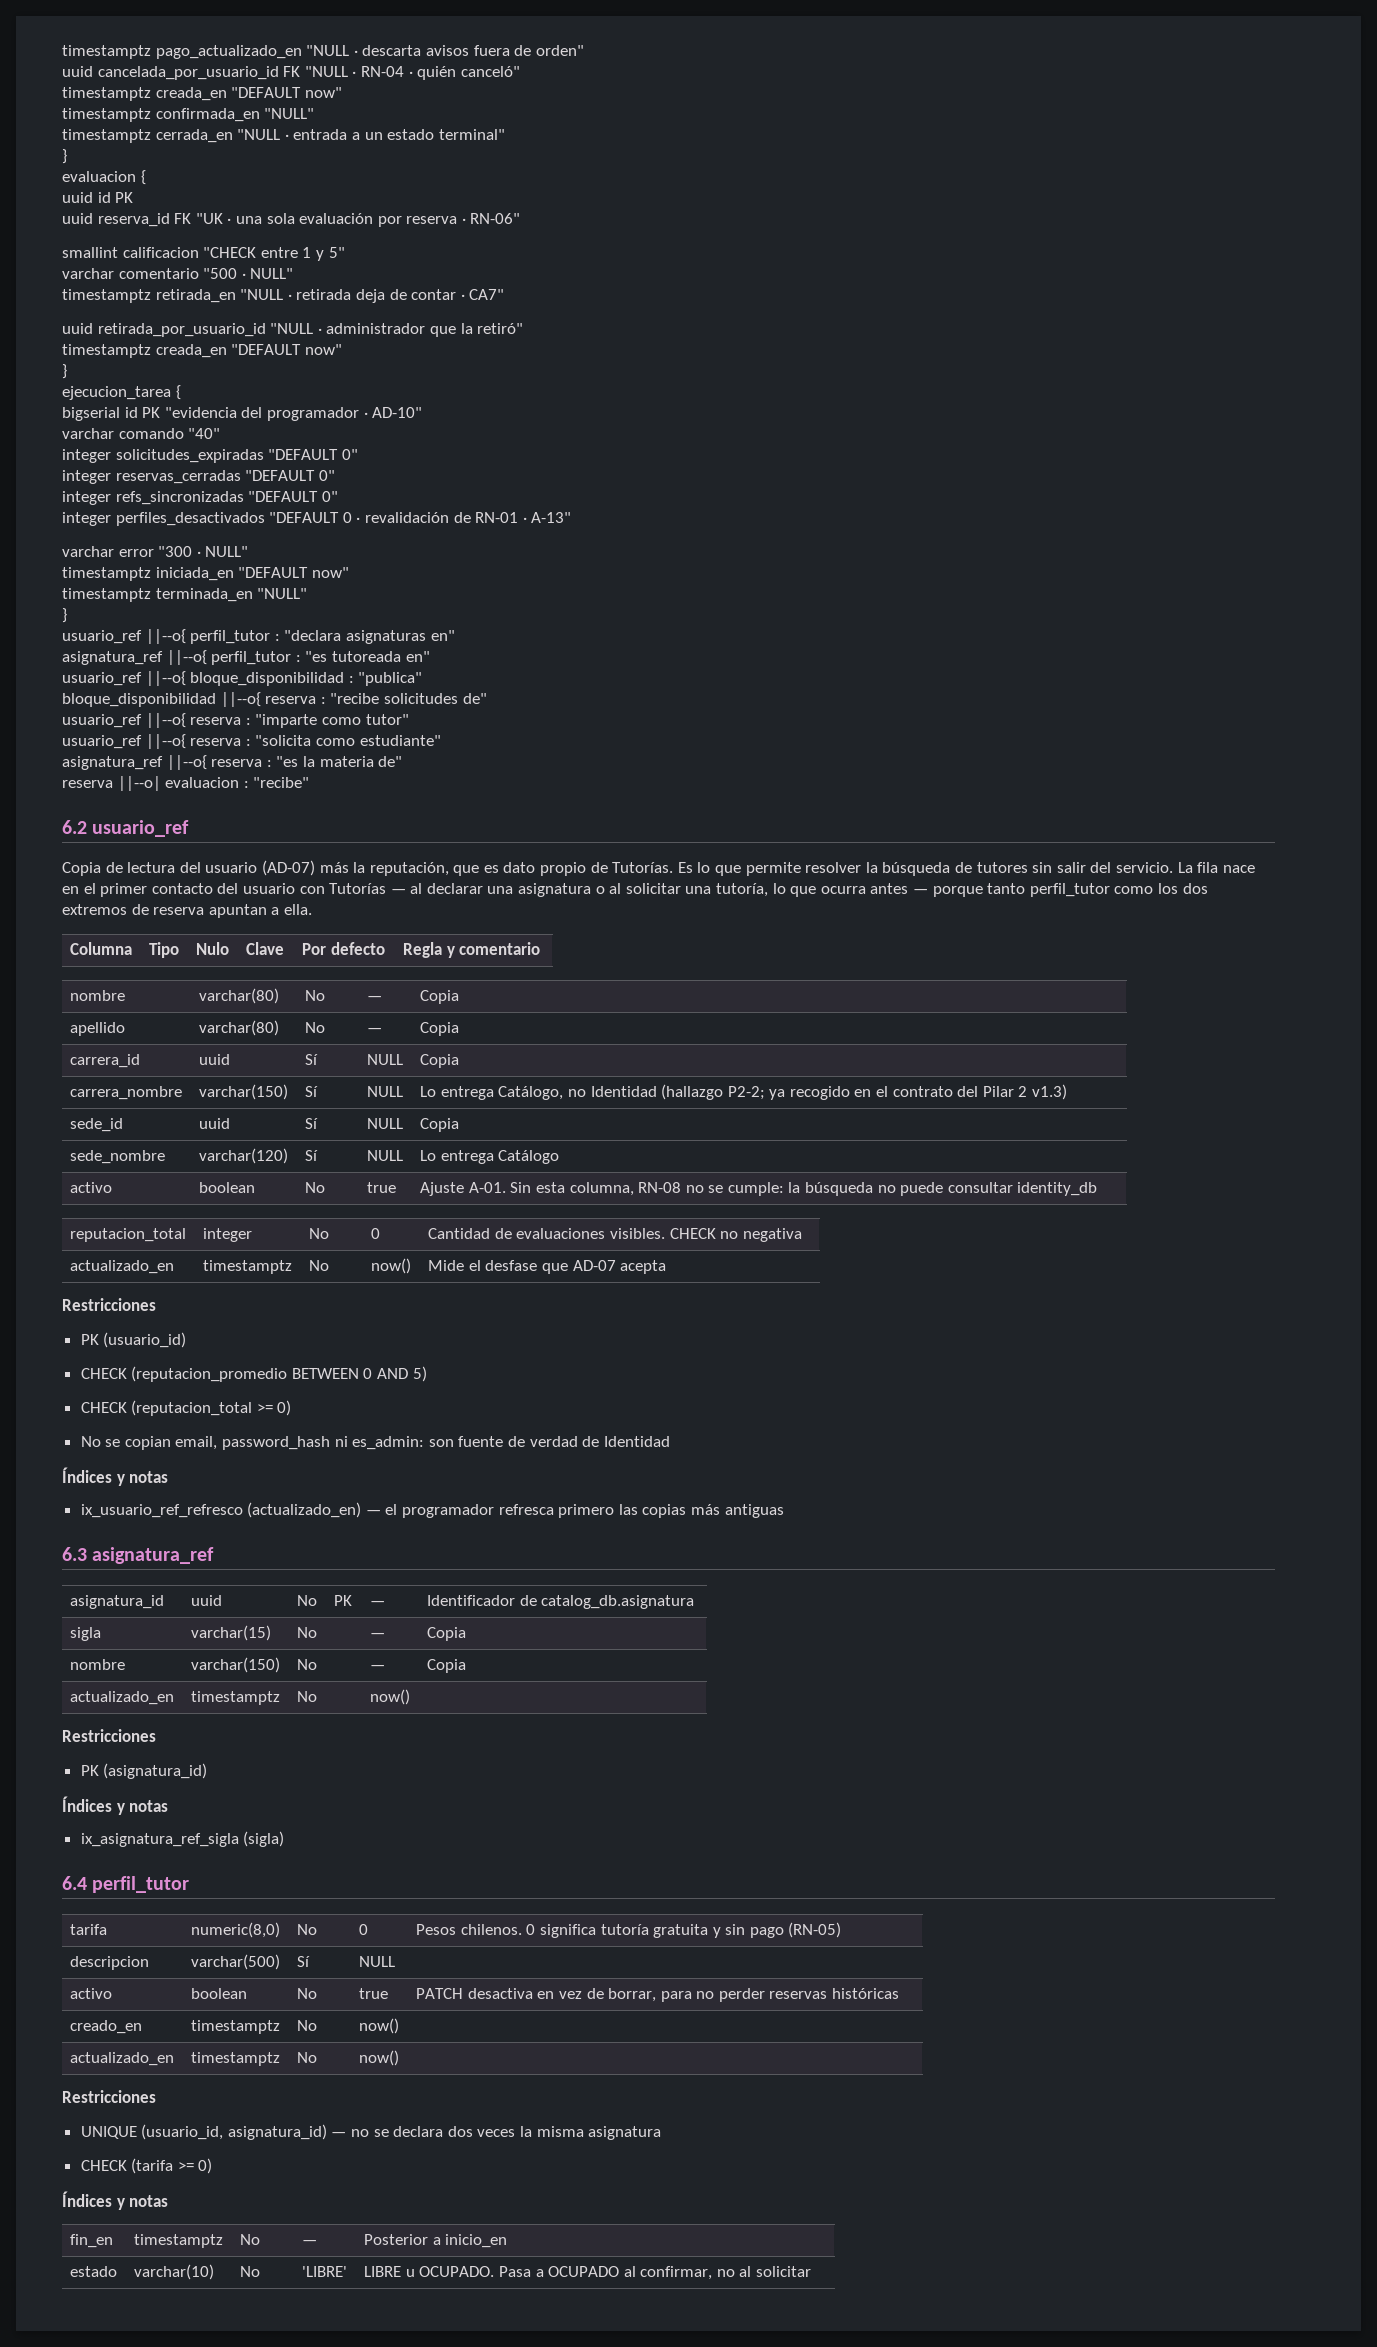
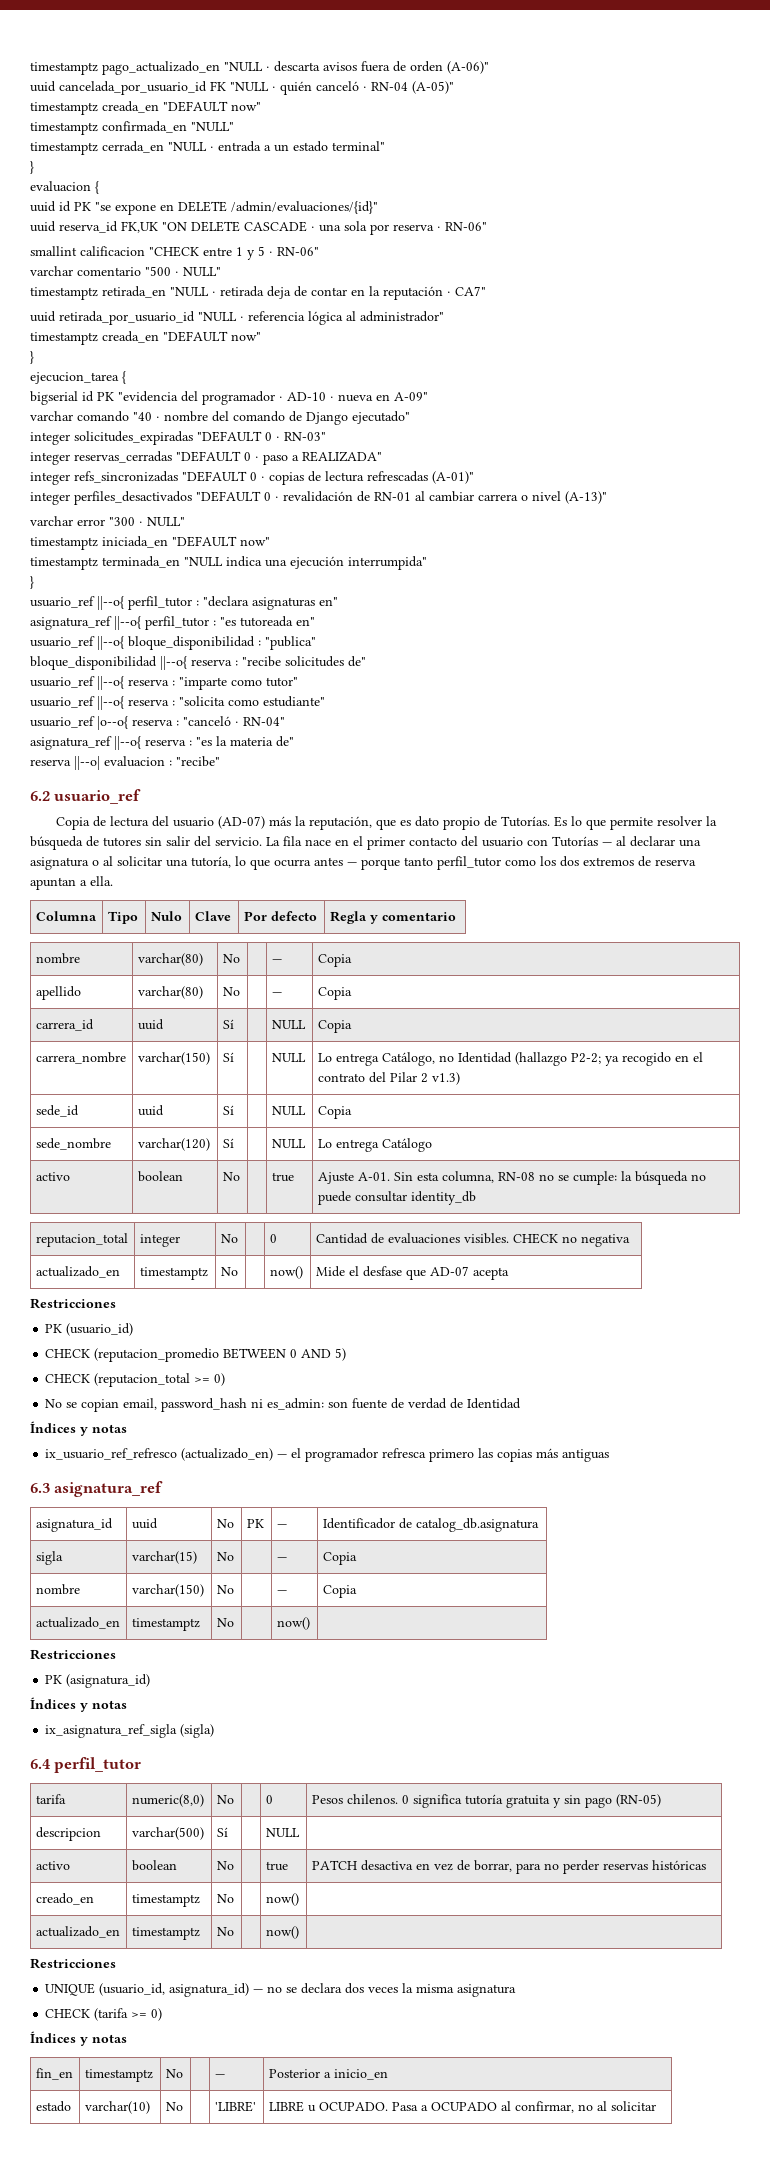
- timestamptz pago_actualizado_en "NULL · descarta avisos fuera de orden"
+ timestamptz pago_actualizado_en "NULL · descarta avisos fuera de orden (A-06)"
- uuid cancelada_por_usuario_id FK "NULL · RN-04 · quién canceló"
+ uuid cancelada_por_usuario_id FK "NULL · quién canceló · RN-04 (A-05)"
- uuid id PK
- uuid reserva_id FK "UK · una sola evaluación por reserva · RN-06"
+ uuid id PK "se expone en DELETE /admin/evaluaciones/{id}"
+ uuid reserva_id FK,UK "ON DELETE CASCADE · una sola por reserva · RN-06"
- smallint calificacion "CHECK entre 1 y 5"
+ smallint calificacion "CHECK entre 1 y 5 · RN-06"
- timestamptz retirada_en "NULL · retirada deja de contar · CA7"
+ timestamptz retirada_en "NULL · retirada deja de contar en la reputación · CA7"
- uuid retirada_por_usuario_id "NULL · administrador que la retiró"
+ uuid retirada_por_usuario_id "NULL · referencia lógica al administrador"
- bigserial id PK "evidencia del programador · AD-10"
- varchar comando "40"
+ bigserial id PK "evidencia del programador · AD-10 · nueva en A-09"
+ varchar comando "40 · nombre del comando de Django ejecutado"
- integer solicitudes_expiradas "DEFAULT 0"
+ integer solicitudes_expiradas "DEFAULT 0 · RN-03"
- integer reservas_cerradas "DEFAULT 0"
- integer refs_sincronizadas "DEFAULT 0"
+ integer reservas_cerradas "DEFAULT 0 · paso a REALIZADA"
+ integer refs_sincronizadas "DEFAULT 0 · copias de lectura refrescadas (A-01)"
- integer perfiles_desactivados "DEFAULT 0 · revalidación de RN-01 · A-13"
+ integer perfiles_desactivados "DEFAULT 0 · revalidación de RN-01 al cambiar carrera o nivel (A-13)"
- timestamptz terminada_en "NULL"
+ timestamptz terminada_en "NULL indica una ejecución interrumpida"
+ usuario_ref |o--o{ reserva : "canceló · RN-04"

